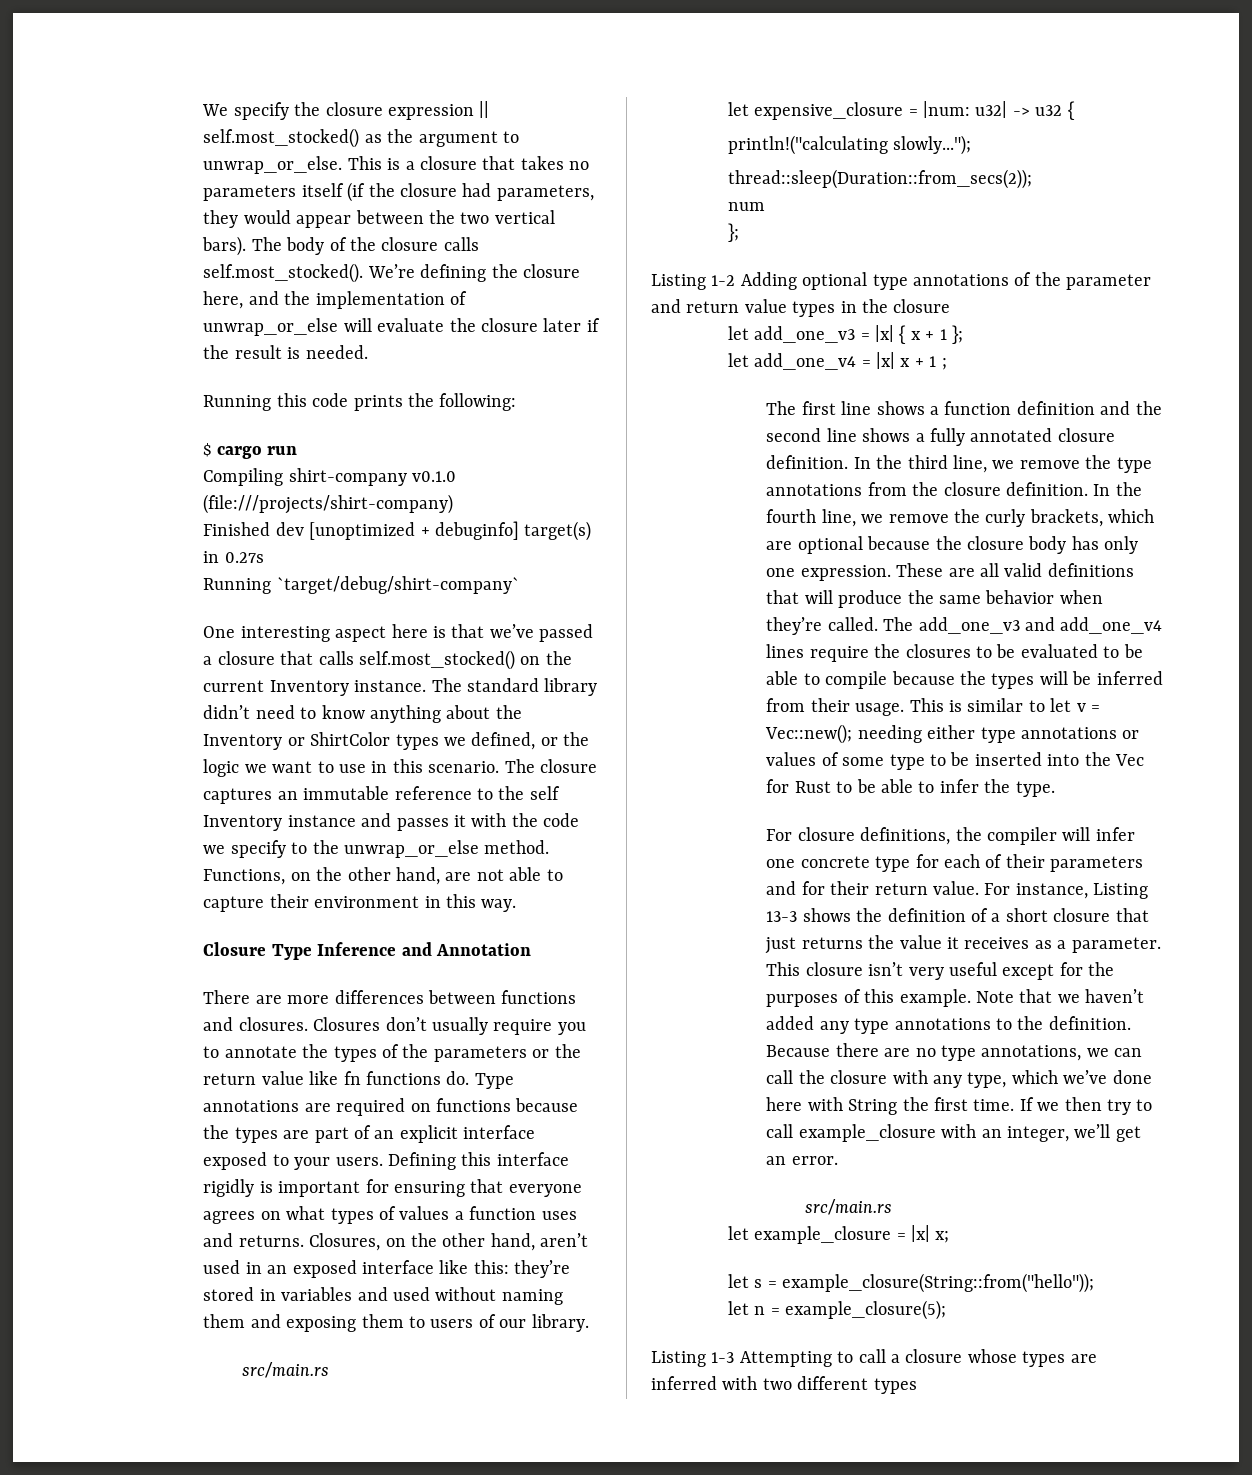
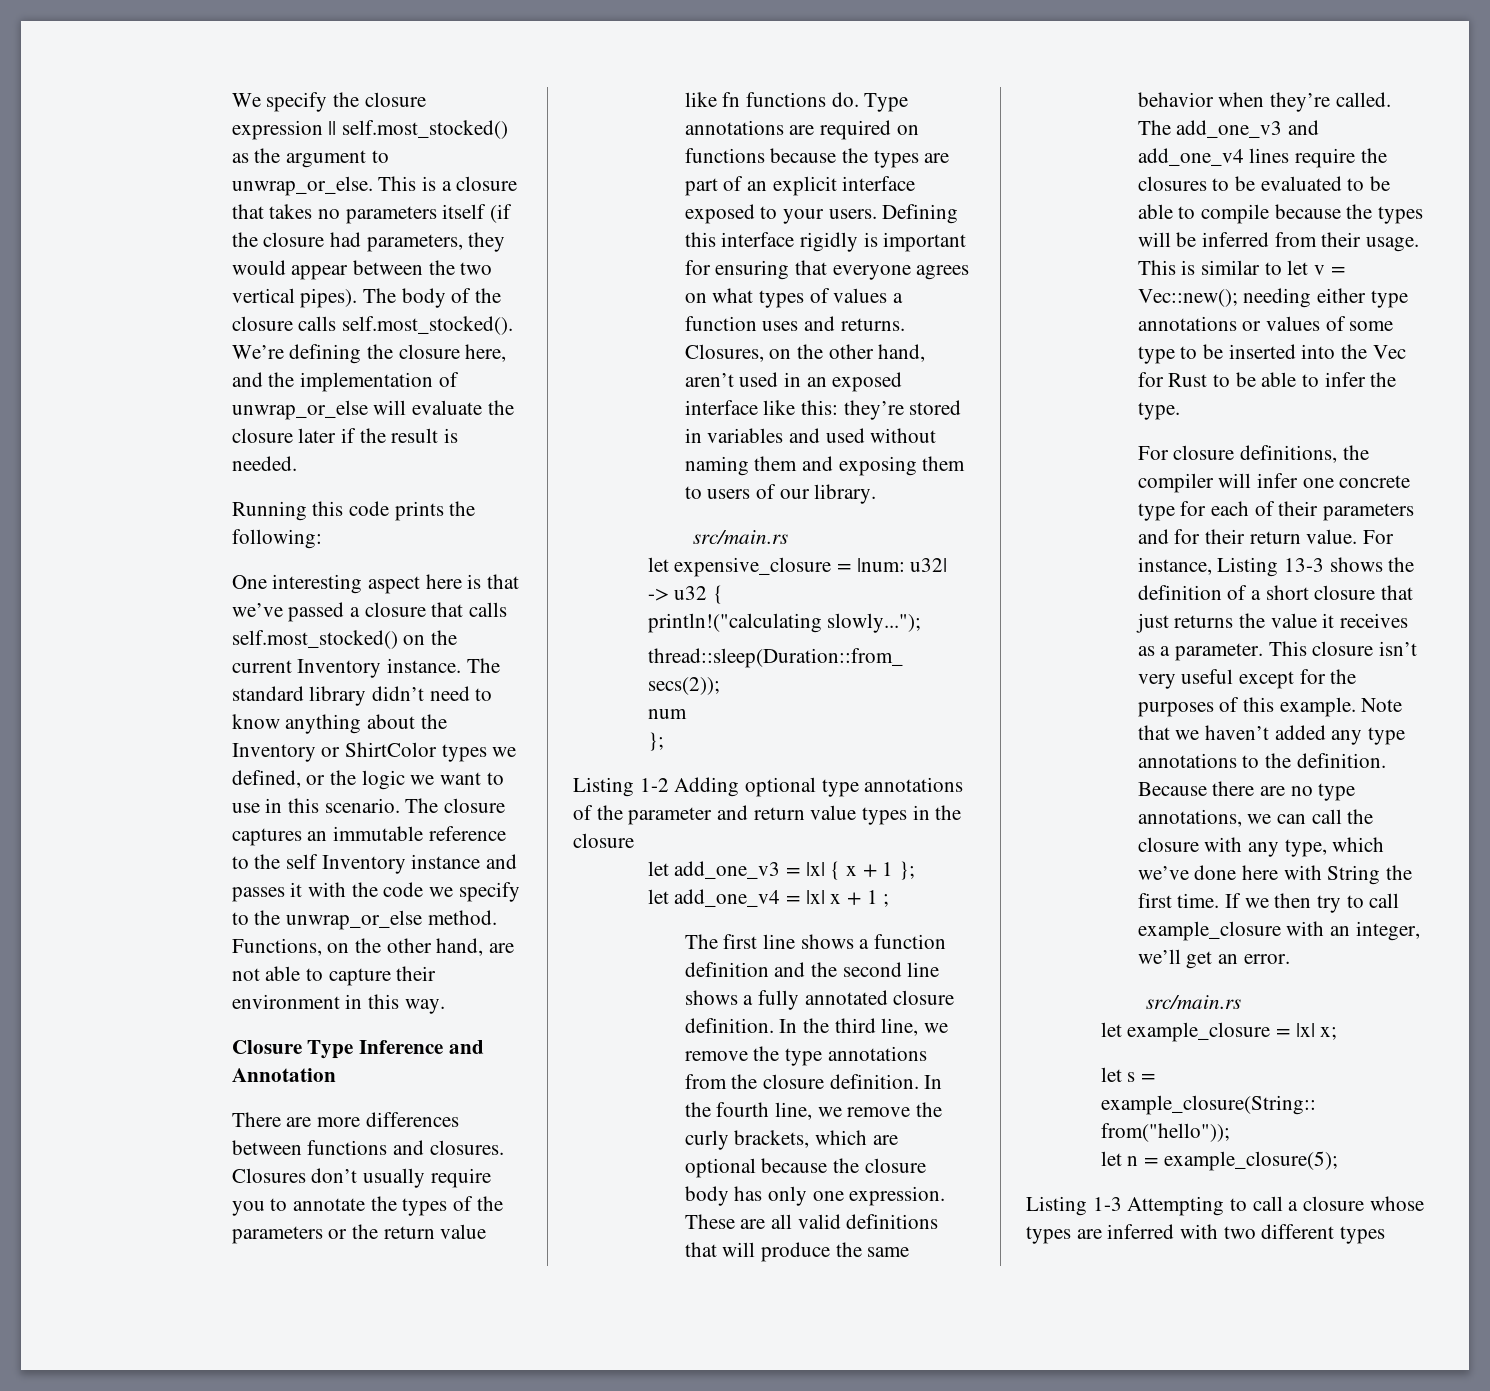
- This is a closure that takes no parameters itself (if the closure had parameters, they would appear between the two vertical bars).
+ This is a closure that takes no parameters itself (if the closure had parameters, they would appear between the two vertical pipes).
- $ cargo run
- Compiling shirt-company v0.1.0 (file:///projects/shirt-company)
- Finished dev [unoptimized + debuginfo] target(s) in 0.27s
- Running `target/debug/shirt-company`

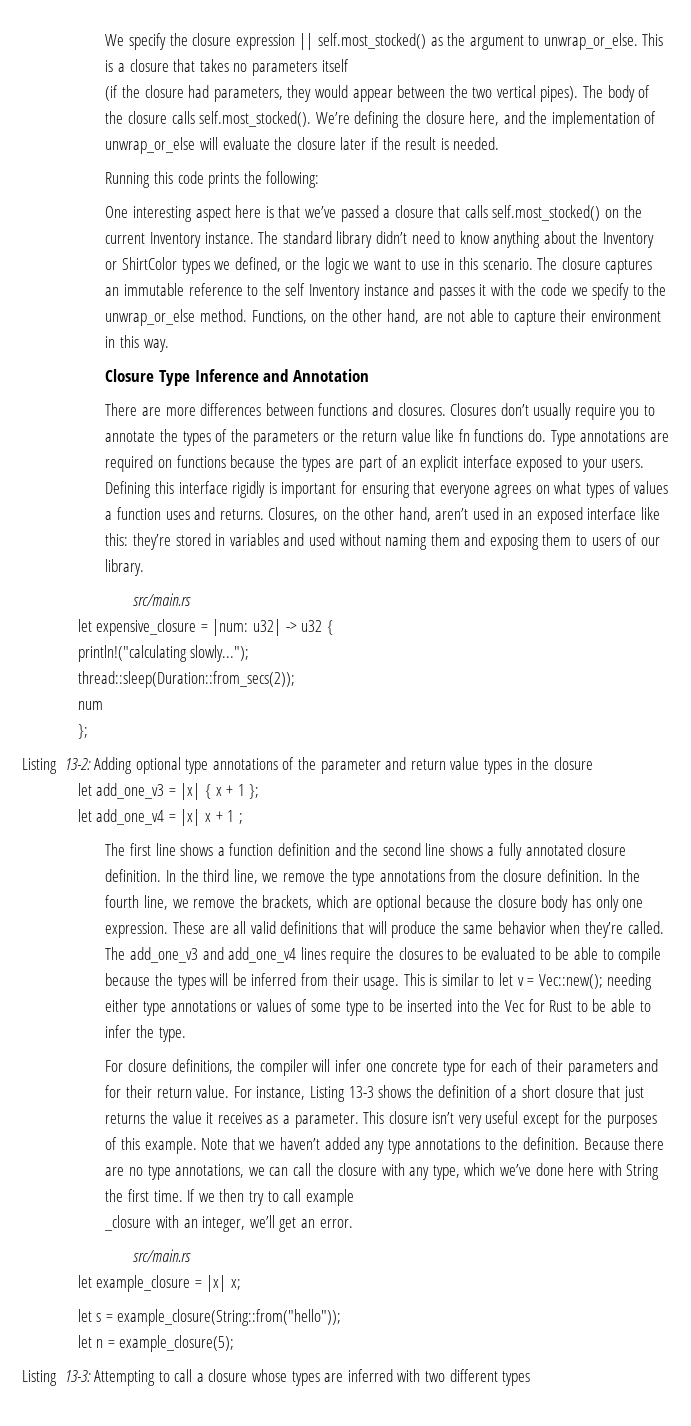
- This is a closure that takes no parameters itself (if the closure had parameters, they would appear between the two vertical pipes).
+ This is a closure that takes no parameters itself
+ (if the closure had parameters, they would appear between the two vertical pipes).
- Listing 1-2 Adding optional type annotations of the parameter and return value types in the closure
+ Listing 13-2: Adding optional type annotations of the parameter and return value types in the closure
- In the fourth line, we remove the curly brackets, which are optional because the closure body has only one expression.
+ In the fourth line, we remove the brackets, which are optional because the closure body has only one expression.
- If we then try to call example_closure with an integer, we’ll get an error.
+ If we then try to call example
+ _closure with an integer, we’ll get an error.
- Listing 1-3 Attempting to call a closure whose types are inferred with two different types
+ Listing 13-3: Attempting to call a closure whose types are inferred with two different types

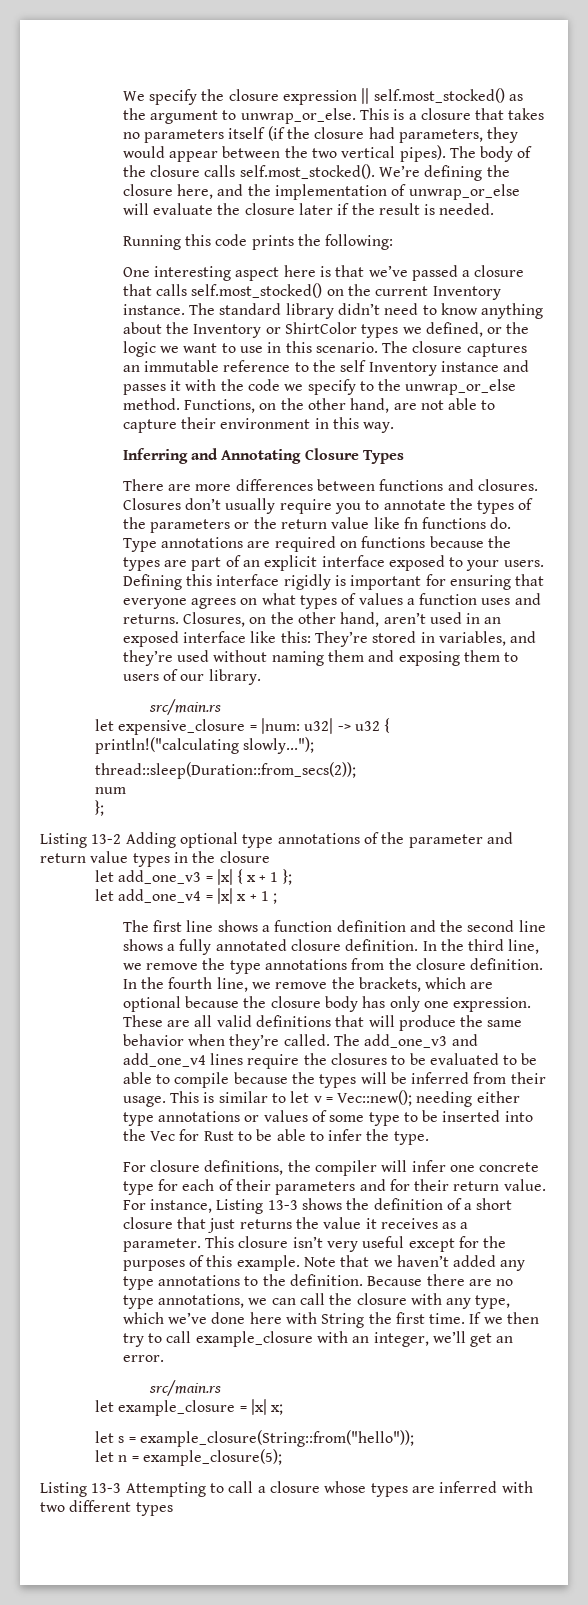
- This is a closure that takes no parameters itself
- (if the closure had parameters, they would appear between the two vertical pipes).
+ This is a closure that takes no parameters itself (if the closure had parameters, they would appear between the two vertical pipes).
- Closure Type Inference and Annotation
+ Inferring and Annotating Closure Types
- Closures, on the other hand, aren’t used in an exposed interface like this: they’re stored in variables and used without naming them and exposing them to users of our library.
+ Closures, on the other hand, aren’t used in an exposed interface like this: They’re stored in variables, and they’re used without naming them and exposing them to users of our library.
- Listing 13-2: Adding optional type annotations of the parameter and return value types in the closure
+ Listing 13-2 Adding optional type annotations of the parameter and return value types in the closure
- If we then try to call example
- _closure with an integer, we’ll get an error.
+ If we then try to call example_closure with an integer, we’ll get an error.
- Listing 13-3: Attempting to call a closure whose types are inferred with two different types
+ Listing 13-3 Attempting to call a closure whose types are inferred with two different types

